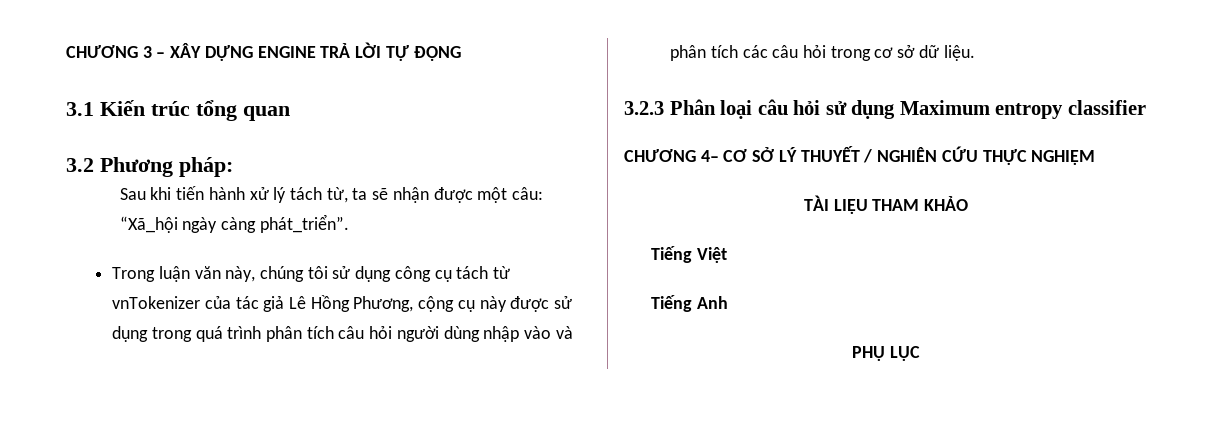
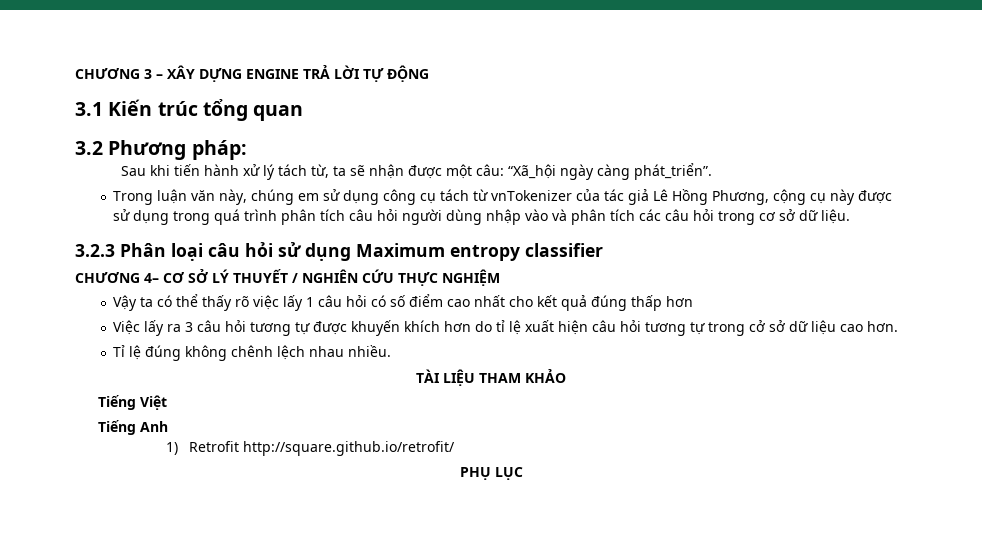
- Trong luận văn này, chúng tôi sử dụng công cụ tách từ vnTokenizer của tác giả Lê Hồng Phương, cộng cụ này được sử dụng trong quá trình phân tích câu hỏi người dùng nhập vào và phân tích các câu hỏi trong cơ sở dữ liệu.
+ Trong luận văn này, chúng em sử dụng công cụ tách từ vnTokenizer của tác giả Lê Hồng Phương, cộng cụ này được sử dụng trong quá trình phân tích câu hỏi người dùng nhập vào và phân tích các câu hỏi trong cơ sở dữ liệu.
+ Vậy ta có thể thấy rõ việc lấy 1 câu hỏi có số điểm cao nhất cho kết quả đúng thấp hơn
+ Việc lấy ra 3 câu hỏi tương tự được khuyến khích hơn do tỉ lệ xuất hiện câu hỏi tương tự trong cở sở dữ liệu cao hơn.
+ Tỉ lệ đúng không chênh lệch nhau nhiều.
+ 1) Retrofit http://square.github.io/retrofit/

